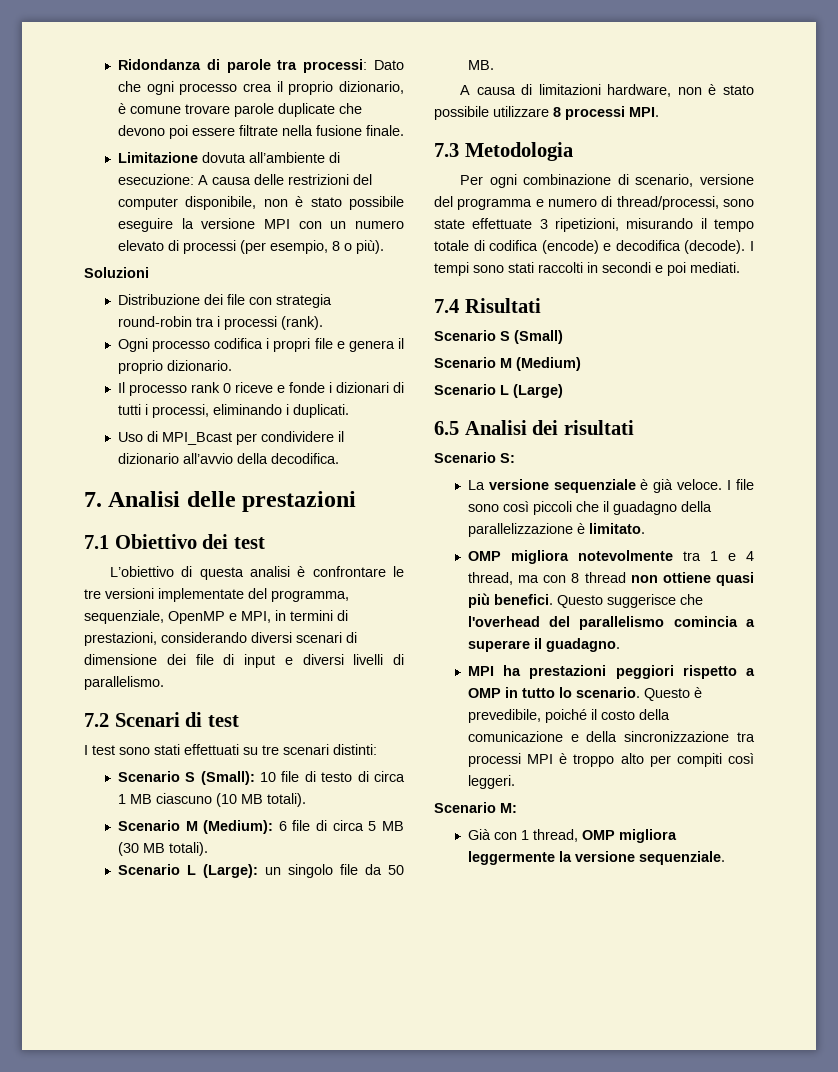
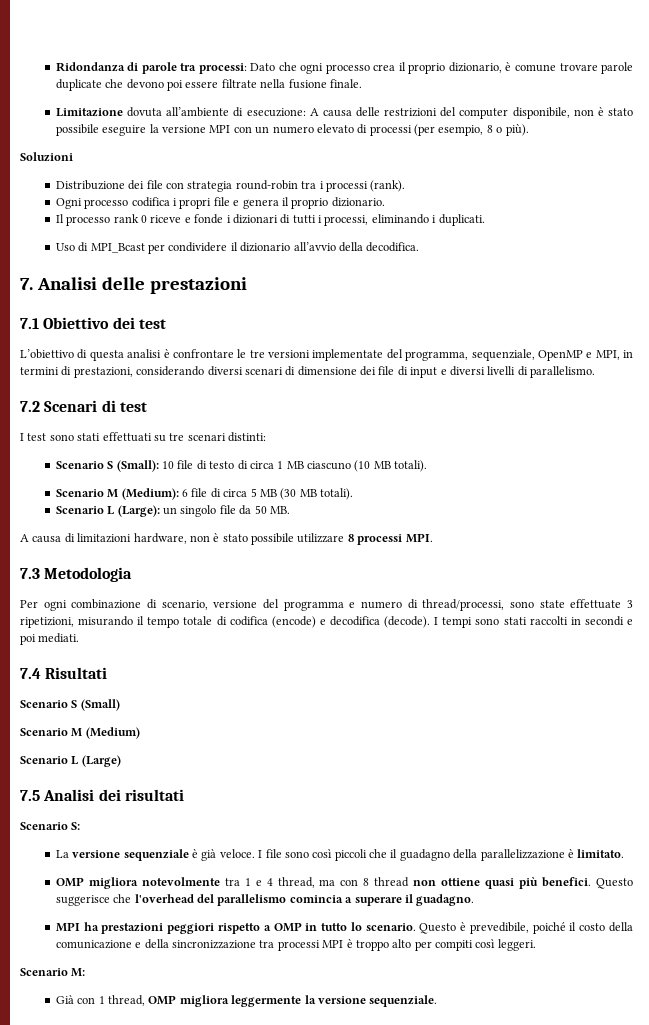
- 6.5 Analisi dei risultati
+ 7.5 Analisi dei risultati

